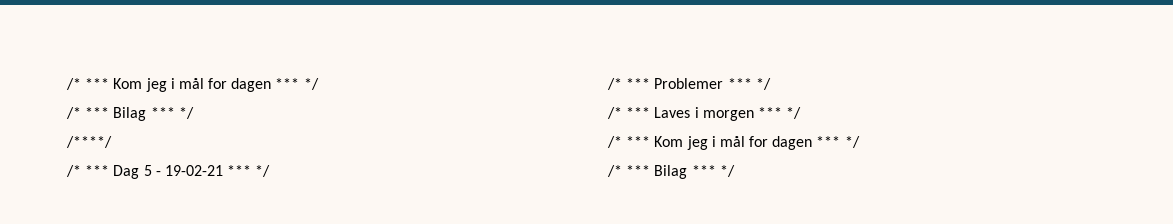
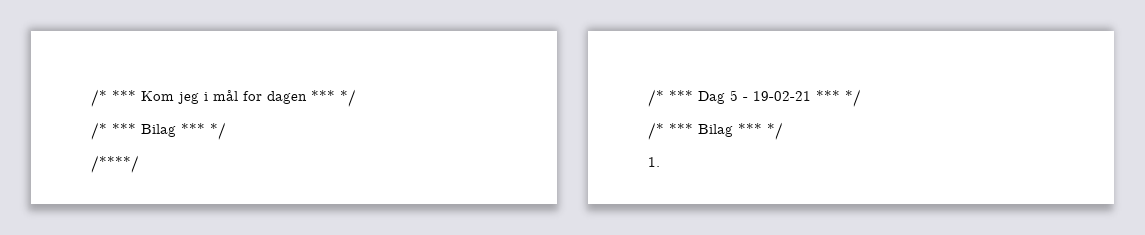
  /* *** Dag 5 - 19-02-21 *** */
- /* *** Problemer *** */
- /* *** Laves i morgen *** */
- /* *** Kom jeg i mål for dagen *** */
  /* *** Bilag *** */
+ 1.

